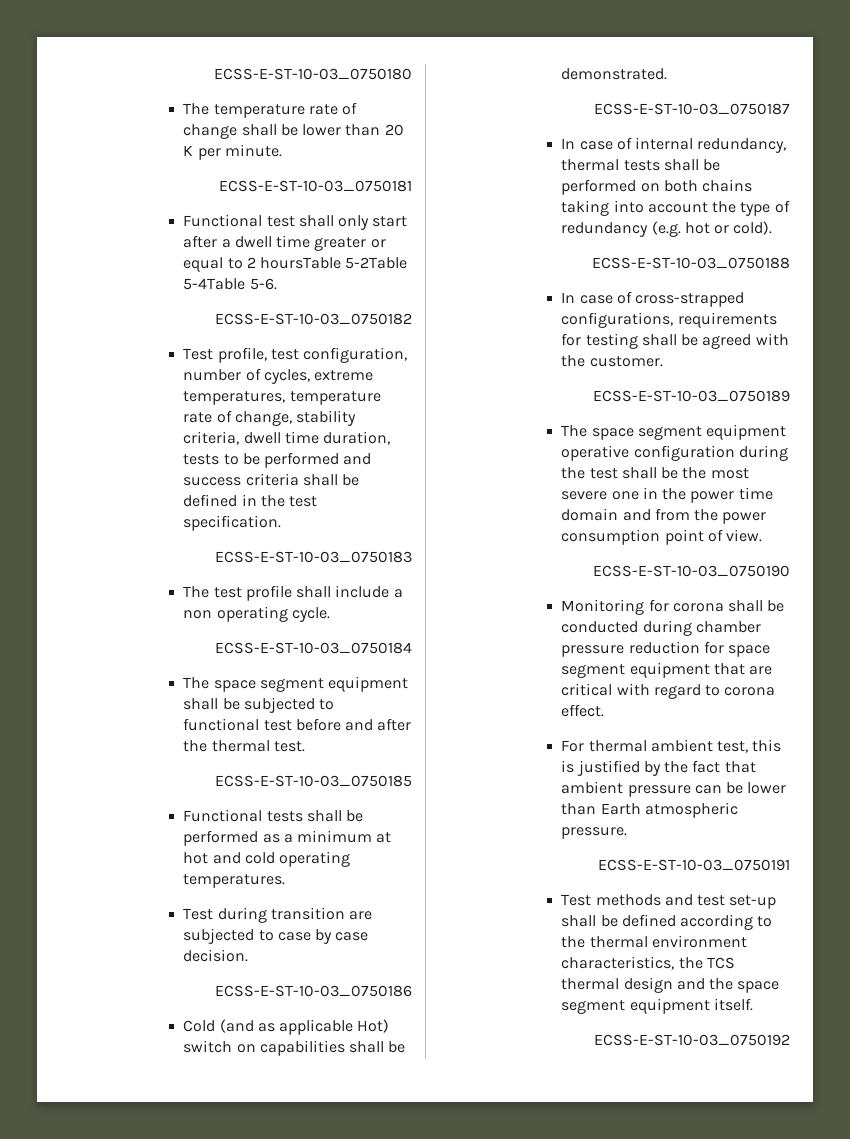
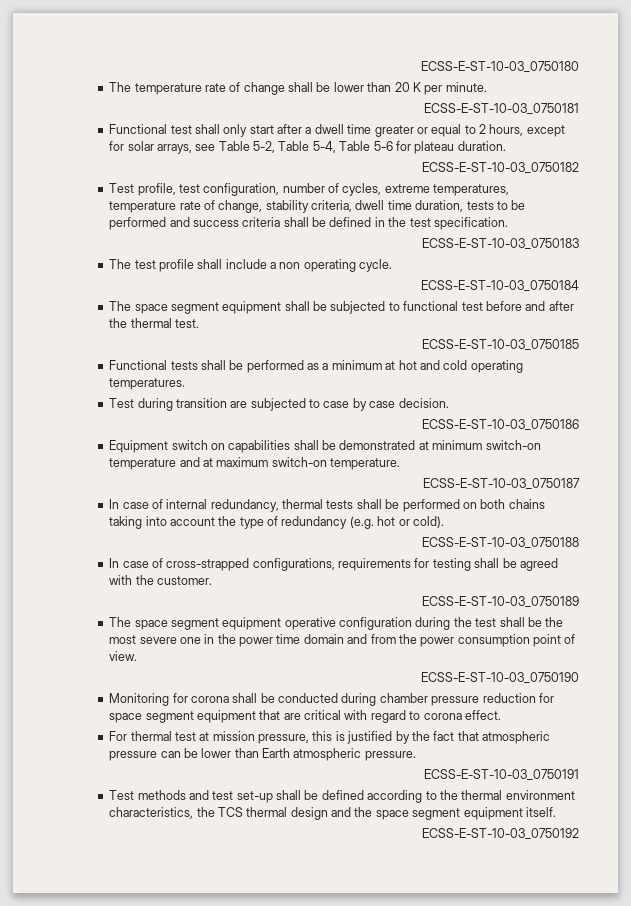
- Functional test shall only start after a dwell time greater or equal to 2 hoursTable 5-2Table 5-4Table 5-6.
+ Functional test shall only start after a dwell time greater or equal to 2 hours, except for solar arrays, see Table 5-2, Table 5-4, Table 5-6 for plateau duration.
- Cold (and as applicable Hot) switch on capabilities shall be demonstrated.
+ Equipment switch on capabilities shall be demonstrated at minimum switch-on temperature and at maximum switch-on temperature.
- For thermal ambient test, this is justified by the fact that ambient pressure can be lower than Earth atmospheric pressure.
+ For thermal test at mission pressure, this is justified by the fact that atmospheric pressure can be lower than Earth atmospheric pressure.

